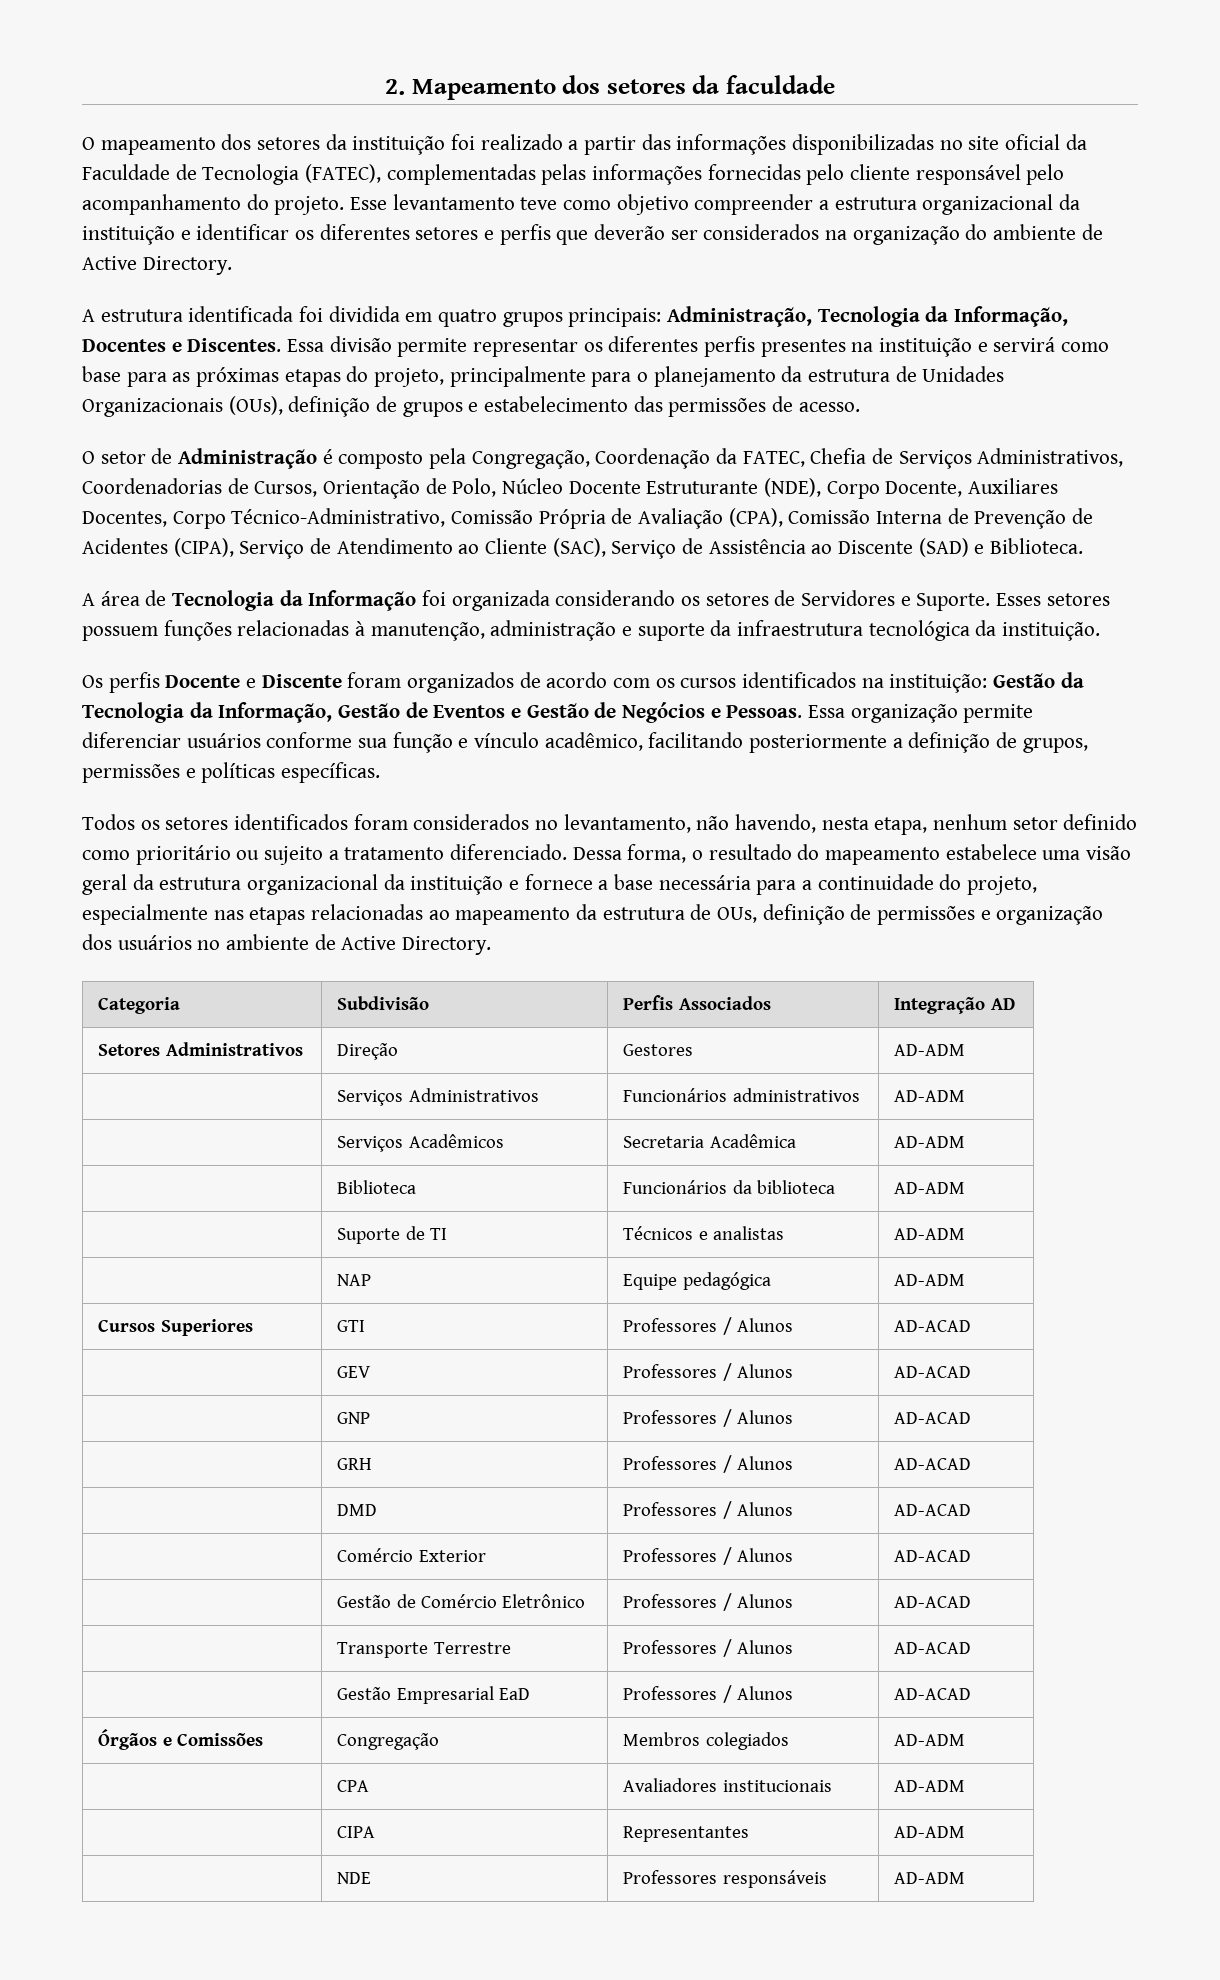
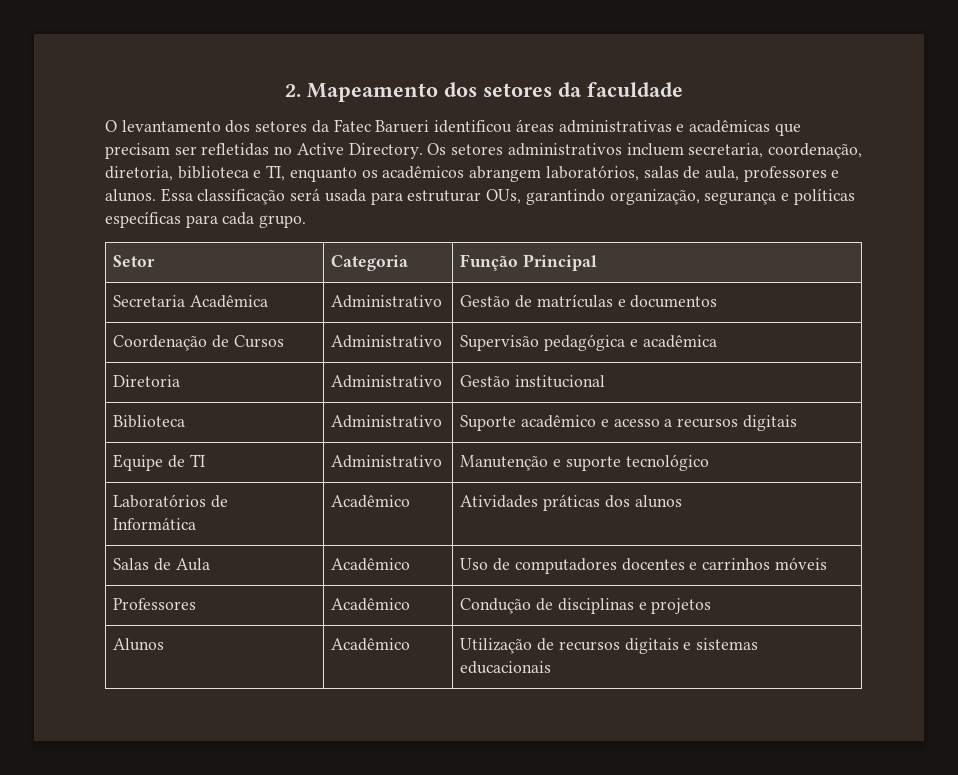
- O mapeamento dos setores da instituição foi realizado a partir das informações disponibilizadas no site oficial da Faculdade de Tecnologia (FATEC), complementadas pelas informações fornecidas pelo cliente responsável pelo acompanhamento do projeto. Esse levantamento teve como objetivo compreender a estrutura organizacional da instituição e identificar os diferentes setores e perfis que deverão ser considerados na organização do ambiente de Active Directory.
- A estrutura identificada foi dividida em quatro grupos principais: Administração, Tecnologia da Informação, Docentes e Discentes. Essa divisão permite representar os diferentes perfis presentes na instituição e servirá como base para as próximas etapas do projeto, principalmente para o planejamento da estrutura de Unidades Organizacionais (OUs), definição de grupos e estabelecimento das permissões de acesso.
- O setor de Administração é composto pela Congregação, Coordenação da FATEC, Chefia de Serviços Administrativos, Coordenadorias de Cursos, Orientação de Polo, Núcleo Docente Estruturante (NDE), Corpo Docente, Auxiliares Docentes, Corpo Técnico-Administrativo, Comissão Própria de Avaliação (CPA), Comissão Interna de Prevenção de Acidentes (CIPA), Serviço de Atendimento ao Cliente (SAC), Serviço de Assistência ao Discente (SAD) e Biblioteca.
- A área de Tecnologia da Informação foi organizada considerando os setores de Servidores e Suporte. Esses setores possuem funções relacionadas à manutenção, administração e suporte da infraestrutura tecnológica da instituição.
- Os perfis Docente e Discente foram organizados de acordo com os cursos identificados na instituição: Gestão da Tecnologia da Informação, Gestão de Eventos e Gestão de Negócios e Pessoas. Essa organização permite diferenciar usuários conforme sua função e vínculo acadêmico, facilitando posteriormente a definição de grupos, permissões e políticas específicas.
- Todos os setores identificados foram considerados no levantamento, não havendo, nesta etapa, nenhum setor definido como prioritário ou sujeito a tratamento diferenciado. Dessa forma, o resultado do mapeamento estabelece uma visão geral da estrutura organizacional da instituição e fornece a base necessária para a continuidade do projeto, especialmente nas etapas relacionadas ao mapeamento da estrutura de OUs, definição de permissões e organização dos usuários no ambiente de Active Directory.
- Categoria | Subdivisão | Perfis Associados | Integração AD
- Setores Administrativos | Direção | Gestores | AD-ADM
- | Serviços Administrativos | Funcionários administrativos | AD-ADM
- | Serviços Acadêmicos | Secretaria Acadêmica | AD-ADM
- | Biblioteca | Funcionários da biblioteca | AD-ADM
- | Suporte de TI | Técnicos e analistas | AD-ADM
- | NAP | Equipe pedagógica | AD-ADM
- Cursos Superiores | GTI | Professores / Alunos | AD-ACAD
- | GEV | Professores / Alunos | AD-ACAD
- | GNP | Professores / Alunos | AD-ACAD
- | GRH | Professores / Alunos | AD-ACAD
- | DMD | Professores / Alunos | AD-ACAD
- | Comércio Exterior | Professores / Alunos | AD-ACAD
- | Gestão de Comércio Eletrônico | Professores / Alunos | AD-ACAD
- | Transporte Terrestre | Professores / Alunos | AD-ACAD
- | Gestão Empresarial EaD | Professores / Alunos | AD-ACAD
- Órgãos e Comissões | Congregação | Membros colegiados | AD-ADM
- | CPA | Avaliadores institucionais | AD-ADM
- | CIPA | Representantes | AD-ADM
- | NDE | Professores responsáveis | AD-ADM
+ O levantamento dos setores da Fatec Barueri identificou áreas administrativas e acadêmicas que precisam ser refletidas no Active Directory. Os setores administrativos incluem secretaria, coordenação, diretoria, biblioteca e TI, enquanto os acadêmicos abrangem laboratórios, salas de aula, professores e alunos. Essa classificação será usada para estruturar OUs, garantindo organização, segurança e políticas específicas para cada grupo.
+ Setor | Categoria | Função Principal
+ Secretaria Acadêmica | Administrativo | Gestão de matrículas e documentos
+ Coordenação de Cursos | Administrativo | Supervisão pedagógica e acadêmica
+ Diretoria | Administrativo | Gestão institucional
+ Biblioteca | Administrativo | Suporte acadêmico e acesso a recursos digitais
+ Equipe de TI | Administrativo | Manutenção e suporte tecnológico
+ Laboratórios de Informática | Acadêmico | Atividades práticas dos alunos
+ Salas de Aula | Acadêmico | Uso de computadores docentes e carrinhos móveis
+ Professores | Acadêmico | Condução de disciplinas e projetos
+ Alunos | Acadêmico | Utilização de recursos digitais e sistemas educacionais

